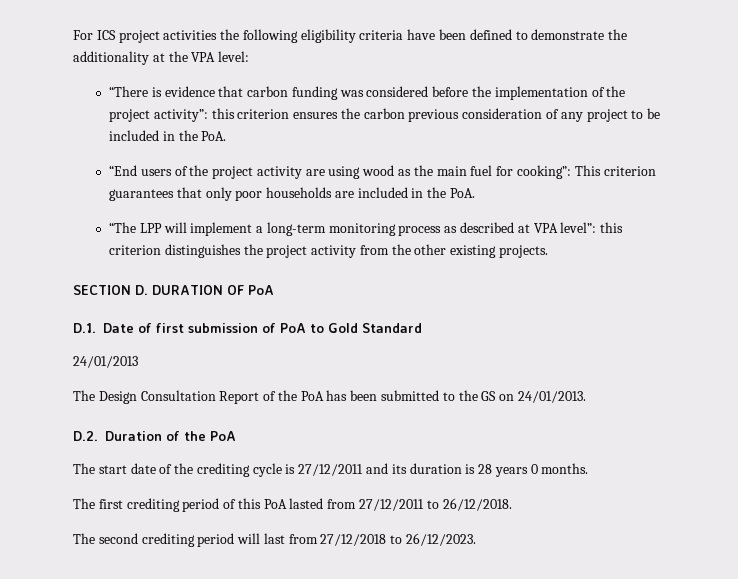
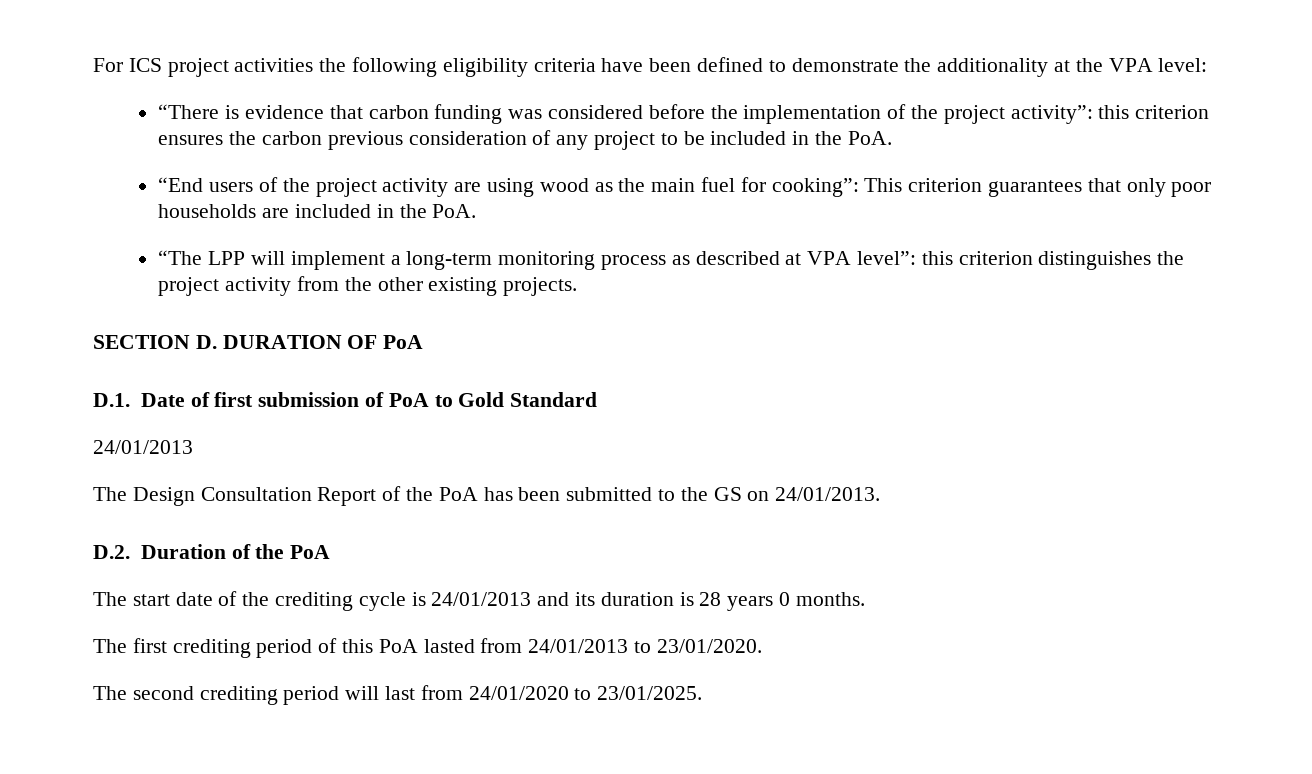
- The start date of the crediting cycle is 27/12/2011 and its duration is 28 years 0 months.
+ The start date of the crediting cycle is 24/01/2013 and its duration is 28 years 0 months.
- The first crediting period of this PoA lasted from 27/12/2011 to 26/12/2018.
+ The first crediting period of this PoA lasted from 24/01/2013 to 23/01/2020.
- The second crediting period will last from 27/12/2018 to 26/12/2023.
+ The second crediting period will last from 24/01/2020 to 23/01/2025.

